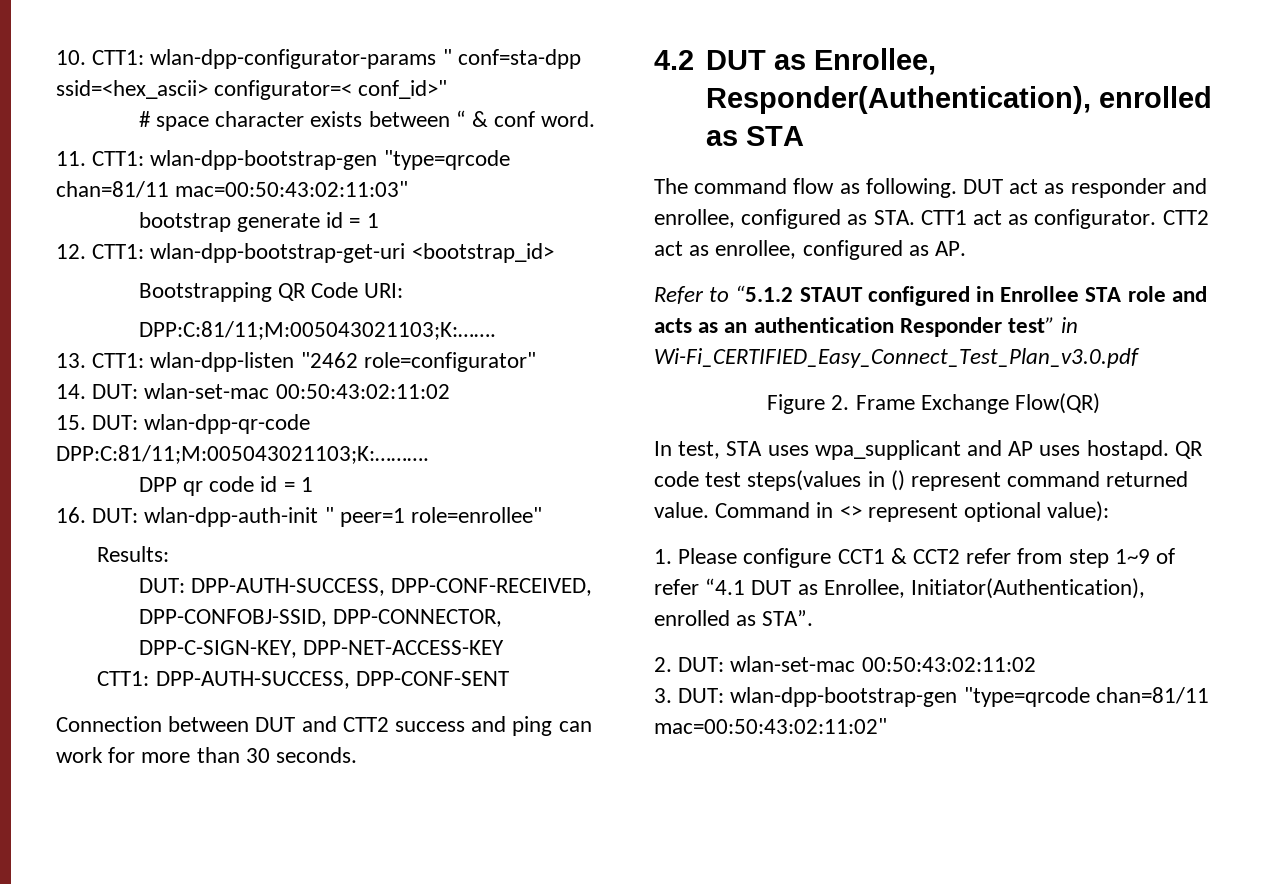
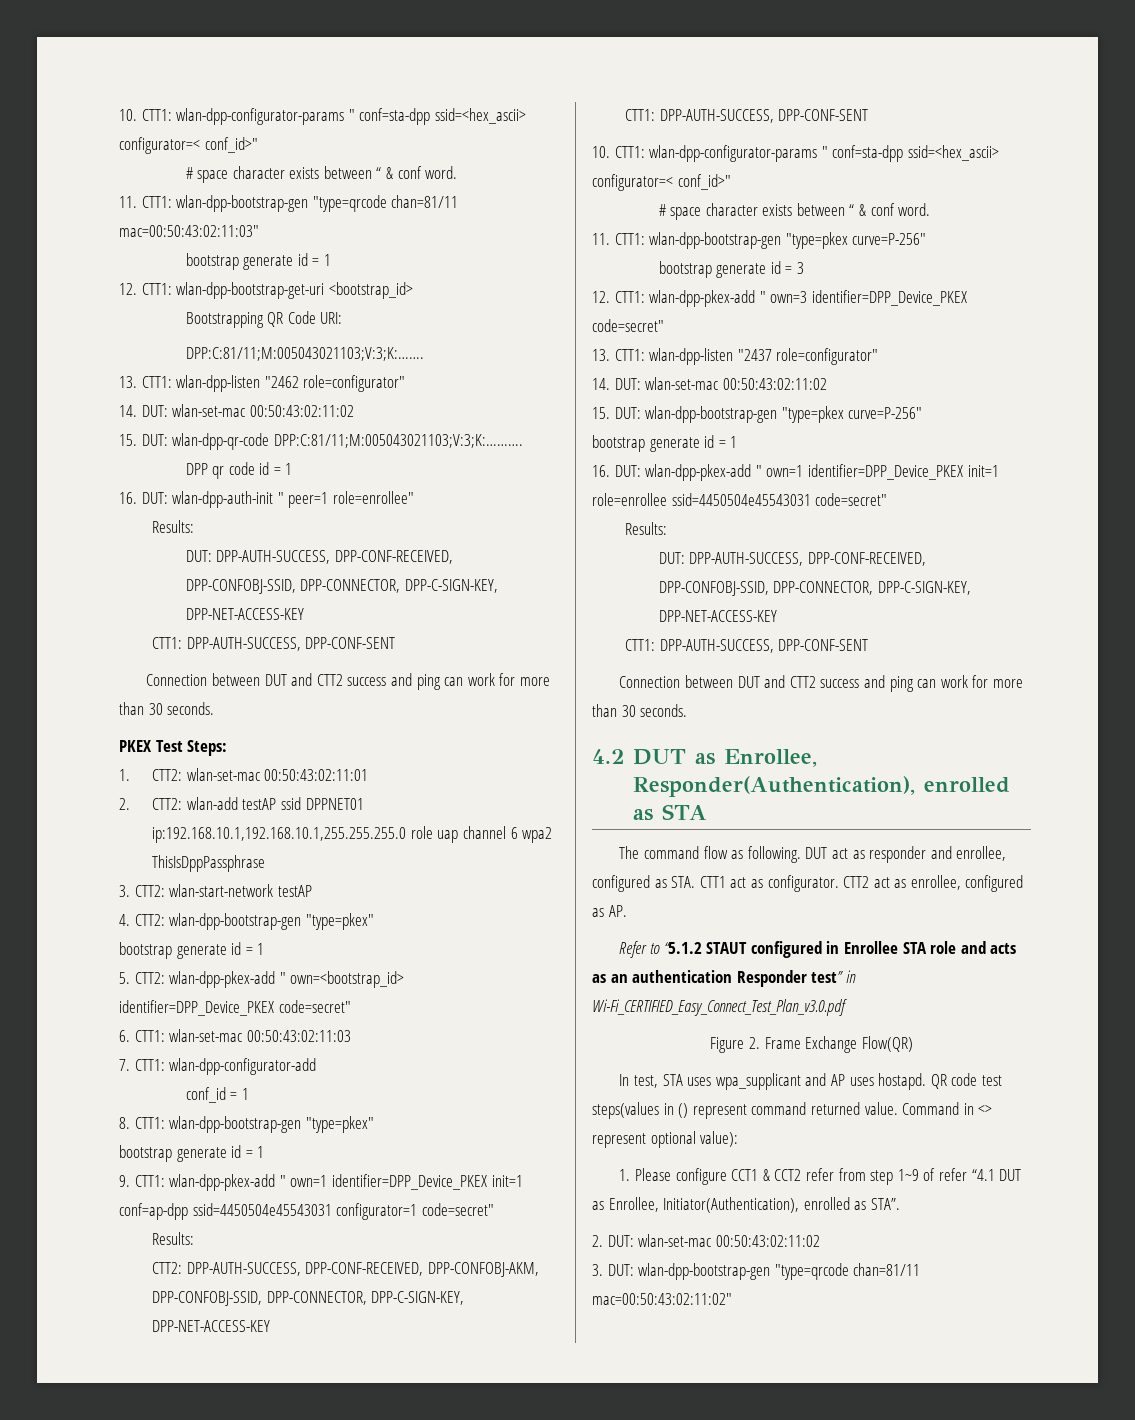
- DPP:C:81/11;M:005043021103;K:…….
+ DPP:C:81/11;M:005043021103;V:3;K:…….
- 15. DUT: wlan-dpp-qr-code DPP:C:81/11;M:005043021103;K:……….
+ 15. DUT: wlan-dpp-qr-code DPP:C:81/11;M:005043021103;V:3;K:……….
+ PKEX Test Steps:
+ 1. CTT2: wlan-set-mac 00:50:43:02:11:01
+ 2. CTT2: wlan-add testAP ssid DPPNET01 ip:192.168.10.1,192.168.10.1,255.255.255.0 role uap channel 6 wpa2 ThisIsDppPassphrase
+ 3. CTT2: wlan-start-network testAP
+ 4. CTT2: wlan-dpp-bootstrap-gen "type=pkex"
+ bootstrap generate id = 1
+ 5. CTT2: wlan-dpp-pkex-add " own=<bootstrap_id> identifier=DPP_Device_PKEX code=secret"
+ 6. CTT1: wlan-set-mac 00:50:43:02:11:03
+ 7. CTT1: wlan-dpp-configurator-add
+ conf_id = 1
+ 8. CTT1: wlan-dpp-bootstrap-gen "type=pkex"
+ bootstrap generate id = 1
+ 9. CTT1: wlan-dpp-pkex-add " own=1 identifier=DPP_Device_PKEX init=1 conf=ap-dpp ssid=4450504e45543031 configurator=1 code=secret"
+ Results:
+ CTT2: DPP-AUTH-SUCCESS, DPP-CONF-RECEIVED, DPP-CONFOBJ-AKM, DPP-CONFOBJ-SSID, DPP-CONNECTOR, DPP-C-SIGN-KEY, DPP-NET-ACCESS-KEY
+ CTT1: DPP-AUTH-SUCCESS, DPP-CONF-SENT
+ 10. CTT1: wlan-dpp-configurator-params " conf=sta-dpp ssid=<hex_ascii> configurator=< conf_id>"
+ # space character exists between “ & conf word.
+ 11. CTT1: wlan-dpp-bootstrap-gen "type=pkex curve=P-256"
+ bootstrap generate id = 3
+ 12. CTT1: wlan-dpp-pkex-add " own=3 identifier=DPP_Device_PKEX code=secret"
+ 13. CTT1: wlan-dpp-listen "2437 role=configurator"
+ 14. DUT: wlan-set-mac 00:50:43:02:11:02
+ 15. DUT: wlan-dpp-bootstrap-gen "type=pkex curve=P-256"
+ bootstrap generate id = 1
+ 16. DUT: wlan-dpp-pkex-add " own=1 identifier=DPP_Device_PKEX init=1 role=enrollee ssid=4450504e45543031 code=secret"
+ Results:
+ DUT: DPP-AUTH-SUCCESS, DPP-CONF-RECEIVED, DPP-CONFOBJ-SSID, DPP-CONNECTOR, DPP-C-SIGN-KEY, DPP-NET-ACCESS-KEY
+ CTT1: DPP-AUTH-SUCCESS, DPP-CONF-SENT
+ Connection between DUT and CTT2 success and ping can work for more than 30 seconds.

